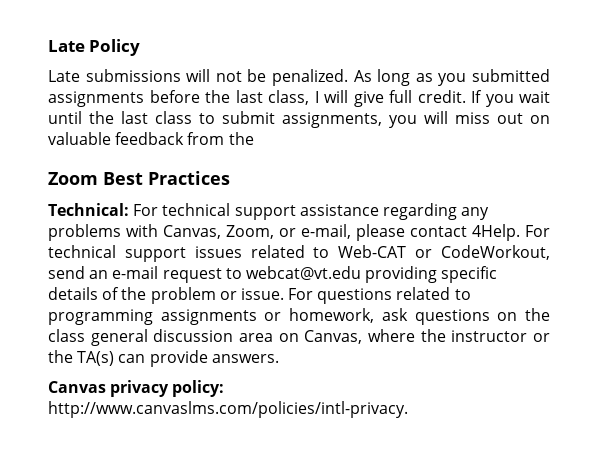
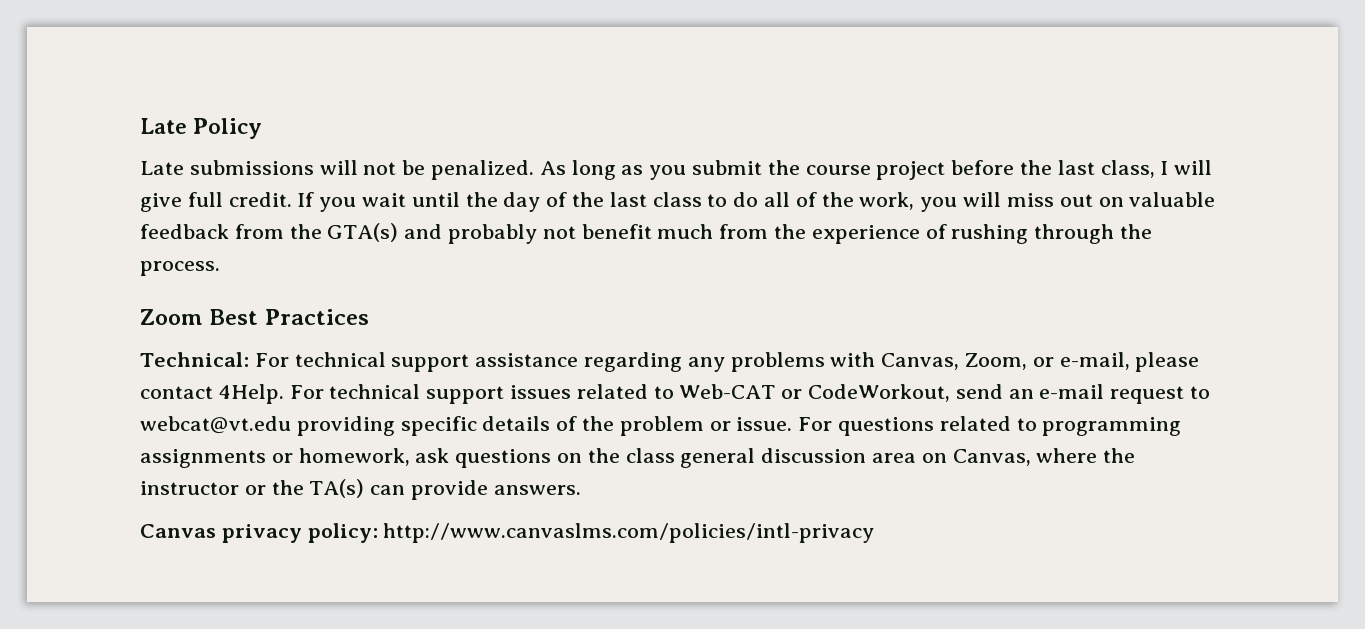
- As long as you submitted assignments before the last class, I will give full credit.
+ As long as you submit the course project before the last class, I will give full credit.
- If you wait until the last class to submit assignments, you will miss out on valuable feedback from the
+ If you wait until the day of the last class to do all of the work, you will miss out on valuable feedback from the GTA(s) and probably not benefit much from the experience of rushing through the process.
- Canvas privacy policy: http://www.canvaslms.com/policies/intl-privacy.
+ Canvas privacy policy: http://www.canvaslms.com/policies/intl-privacy

